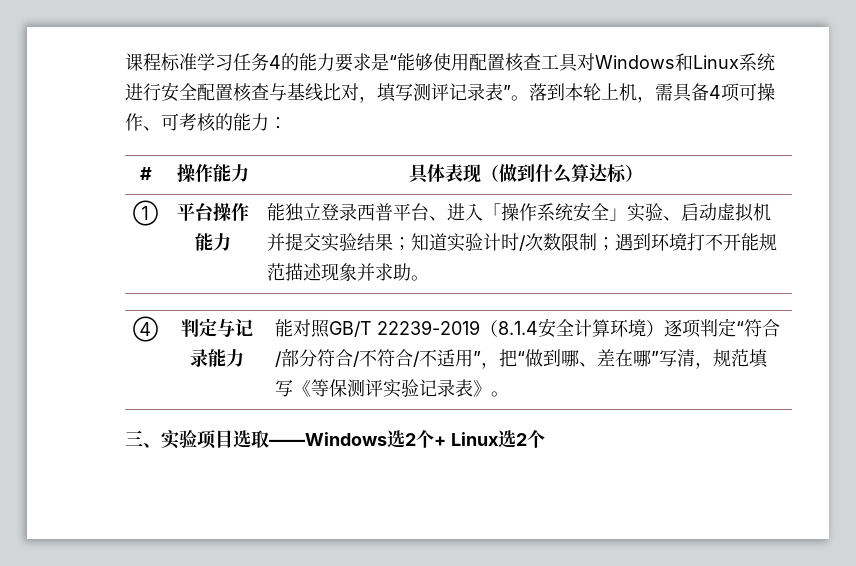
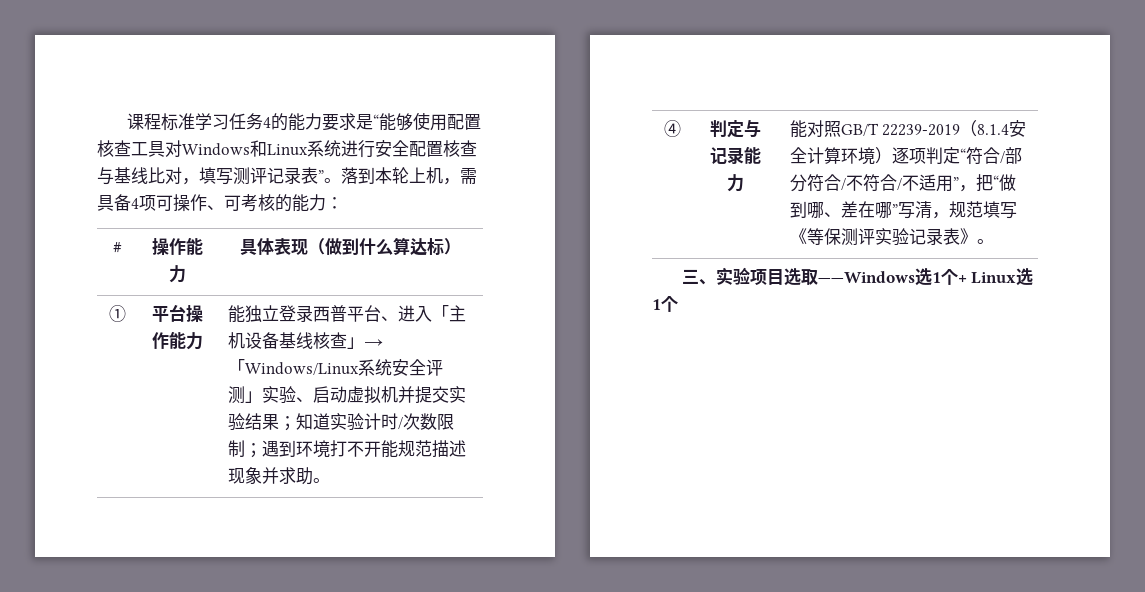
- 能独立登录西普平台、进入「操作系统安全」实验、启动虚拟机并提交实验结果；知道实验计时/次数限制；遇到环境打不开能规范描述现象并求助。
+ 能独立登录西普平台、进入「主机设备基线核查」→「Windows/Linux系统安全评测」实验、启动虚拟机并提交实验结果；知道实验计时/次数限制；遇到环境打不开能规范描述现象并求助。
- 三、实验项目选取——Windows选2个+ Linux选2个
+ 三、实验项目选取——Windows选1个+ Linux选1个

